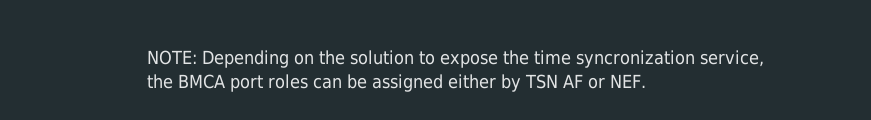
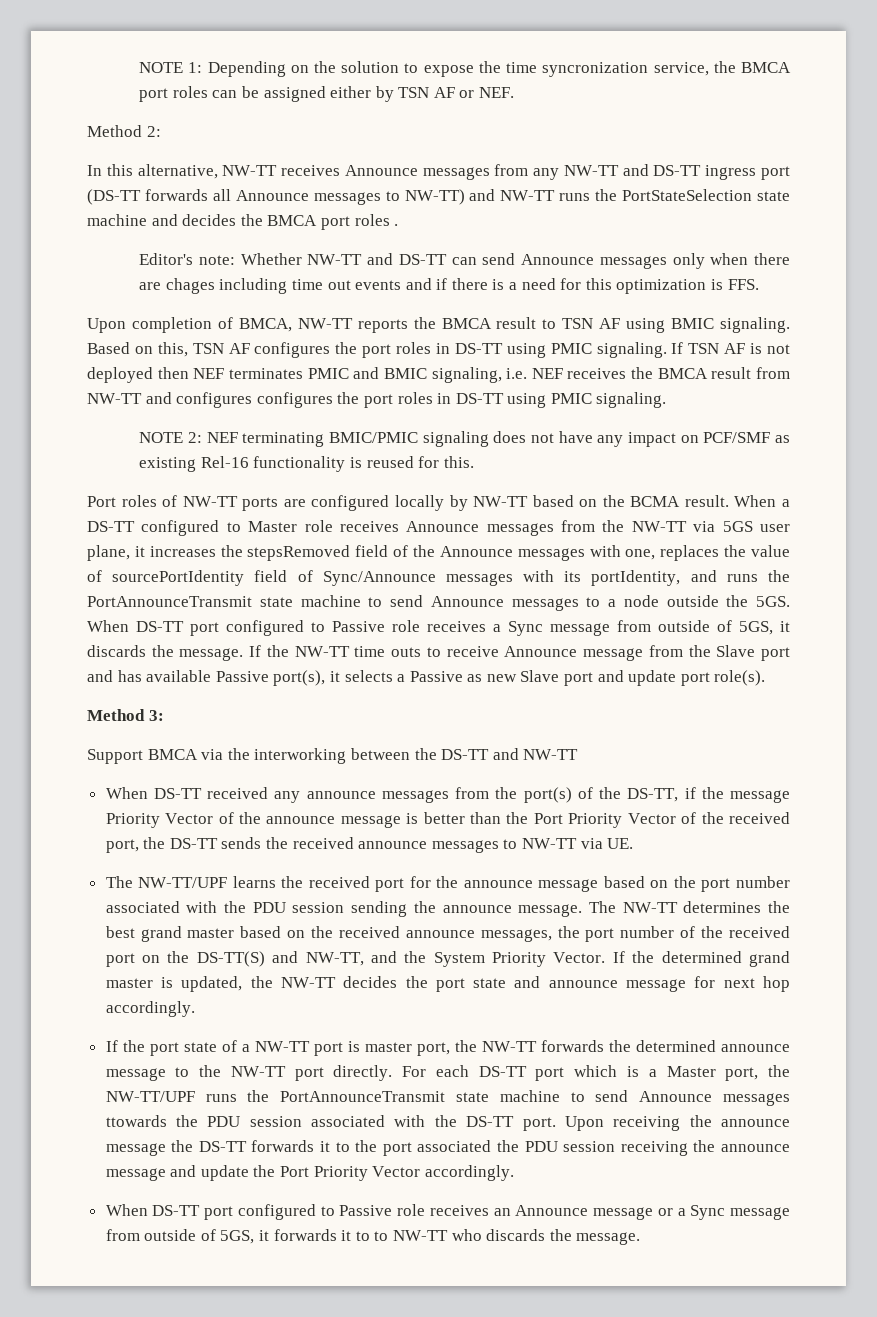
- NOTE: Depending on the solution to expose the time syncronization service, the BMCA port roles can be assigned either by TSN AF or NEF.
+ NOTE 1: Depending on the solution to expose the time syncronization service, the BMCA port roles can be assigned either by TSN AF or NEF.
+ Method 2:
+ In this alternative, NW-TT receives Announce messages from any NW-TT and DS-TT ingress port (DS-TT forwards all Announce messages to NW-TT) and NW-TT runs the PortStateSelection state machine and decides the BMCA port roles .
+ Editor's note: Whether NW-TT and DS-TT can send Announce messages only when there are chages including time out events and if there is a need for this optimization is FFS.
+ Upon completion of BMCA, NW-TT reports the BMCA result to TSN AF using BMIC signaling. Based on this, TSN AF configures the port roles in DS-TT using PMIC signaling. If TSN AF is not deployed then NEF terminates PMIC and BMIC signaling, i.e. NEF receives the BMCA result from NW-TT and configures configures the port roles in DS-TT using PMIC signaling.
+ NOTE 2: NEF terminating BMIC/PMIC signaling does not have any impact on PCF/SMF as existing Rel-16 functionality is reused for this.
+ Port roles of NW-TT ports are configured locally by NW-TT based on the BCMA result. When a DS-TT configured to Master role receives Announce messages from the NW-TT via 5GS user plane, it increases the stepsRemoved field of the Announce messages with one, replaces the value of sourcePortIdentity field of Sync/Announce messages with its portIdentity, and runs the PortAnnounceTransmit state machine to send Announce messages to a node outside the 5GS. When DS-TT port configured to Passive role receives a Sync message from outside of 5GS, it discards the message. If the NW-TT time outs to receive Announce message from the Slave port and has available Passive port(s), it selects a Passive as new Slave port and update port role(s).
+ Method 3:
+ Support BMCA via the interworking between the DS-TT and NW-TT
+ When DS-TT received any announce messages from the port(s) of the DS-TT, if the message Priority Vector of the announce message is better than the Port Priority Vector of the received port, the DS-TT sends the received announce messages to NW-TT via UE.
+ The NW-TT/UPF learns the received port for the announce message based on the port number associated with the PDU session sending the announce message. The NW-TT determines the best grand master based on the received announce messages, the port number of the received port on the DS-TT(S) and NW-TT, and the System Priority Vector. If the determined grand master is updated, the NW-TT decides the port state and announce message for next hop accordingly.
+ If the port state of a NW-TT port is master port, the NW-TT forwards the determined announce message to the NW-TT port directly. For each DS-TT port which is a Master port, the NW-TT/UPF runs the PortAnnounceTransmit state machine to send Announce messages ttowards the PDU session associated with the DS-TT port. Upon receiving the announce message the DS-TT forwards it to the port associated the PDU session receiving the announce message and update the Port Priority Vector accordingly.
+ When DS-TT port configured to Passive role receives an Announce message or a Sync message from outside of 5GS, it forwards it to to NW-TT who discards the message.

